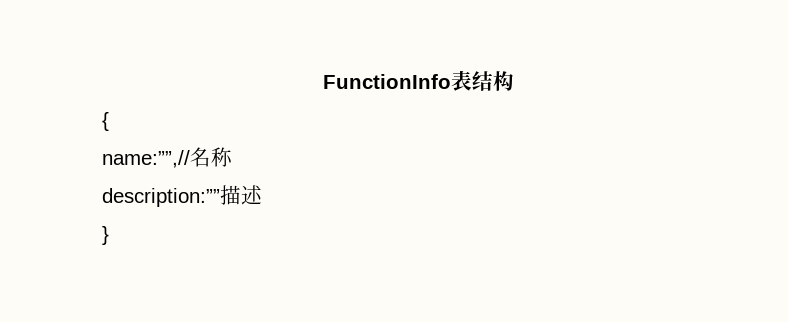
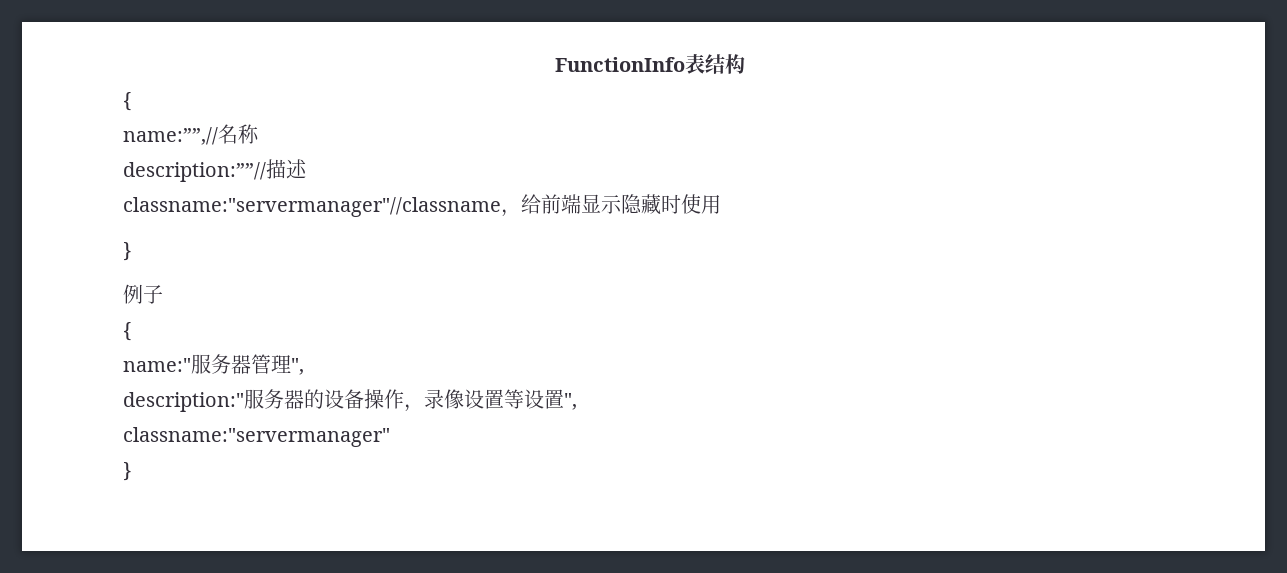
- description:””描述
+ description:””//描述
+ classname:"servermanager"//classname，给前端显示隐藏时使用
+ }
+ 例子
+ {
+ name:"服务器管理",
+ description:"服务器的设备操作，录像设置等设置",
+ classname:"servermanager"

